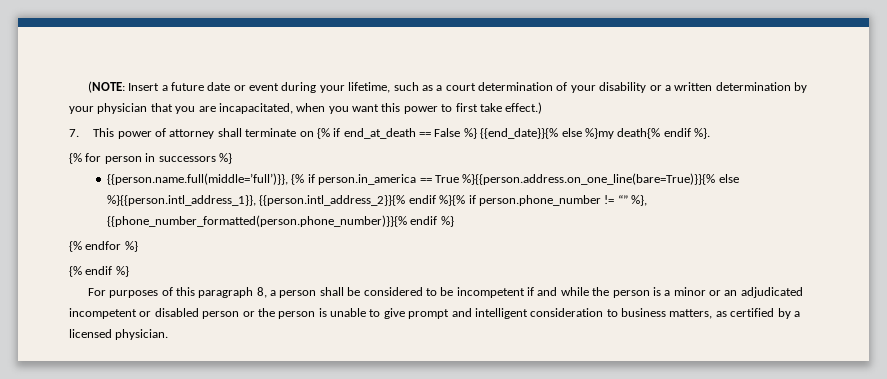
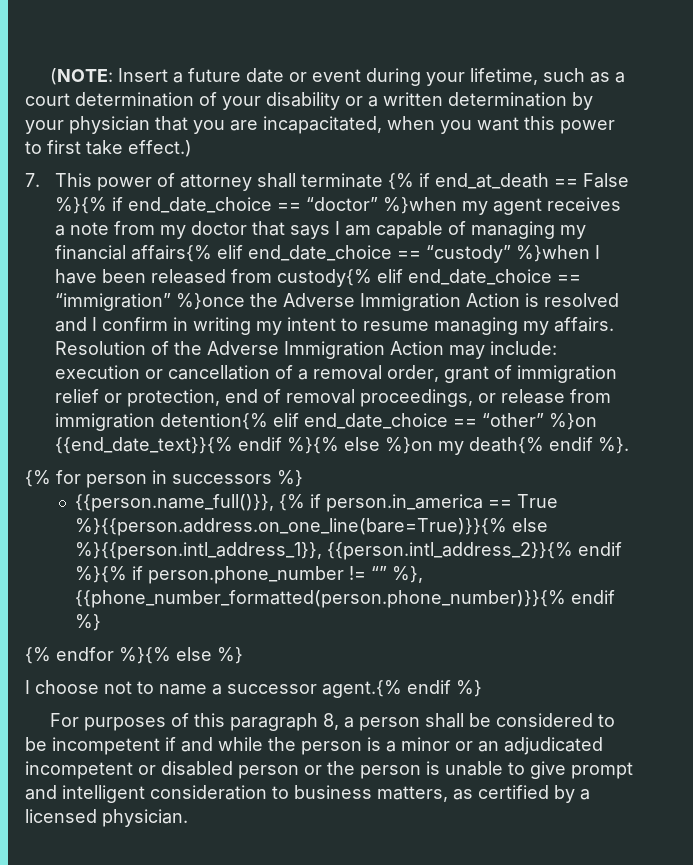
- 7. This power of attorney shall terminate on {% if end_at_death == False %} {{end_date}}{% else %}my death{% endif %}.
+ 7. This power of attorney shall terminate {% if end_at_death == False %}{% if end_date_choice == “doctor” %}when my agent receives a note from my doctor that says I am capable of managing my financial affairs{% elif end_date_choice == “custody” %}when I have been released from custody{% elif end_date_choice == “immigration” %}once the Adverse Immigration Action is resolved and I confirm in writing my intent to resume managing my affairs. Resolution of the Adverse Immigration Action may include: execution or cancellation of a removal order, grant of immigration relief or protection, end of removal proceedings, or release from immigration detention{% elif end_date_choice == “other” %}on {{end_date_text}}{% endif %}{% else %}on my death{% endif %}.
- {{person.name.full(middle=’full’)}}, {% if person.in_america == True %}{{person.address.on_one_line(bare=True)}}{% else %}{{person.intl_address_1}}, {{person.intl_address_2}}{% endif %}{% if person.phone_number != “” %}, {{phone_number_formatted(person.phone_number)}}{% endif %}
+ {{person.name_full()}}, {% if person.in_america == True %}{{person.address.on_one_line(bare=True)}}{% else %}{{person.intl_address_1}}, {{person.intl_address_2}}{% endif %}{% if person.phone_number != “” %}, {{phone_number_formatted(person.phone_number)}}{% endif %}
- {% endfor %}
- {% endif %}
+ {% endfor %}{% else %}
+ I choose not to name a successor agent.{% endif %}

